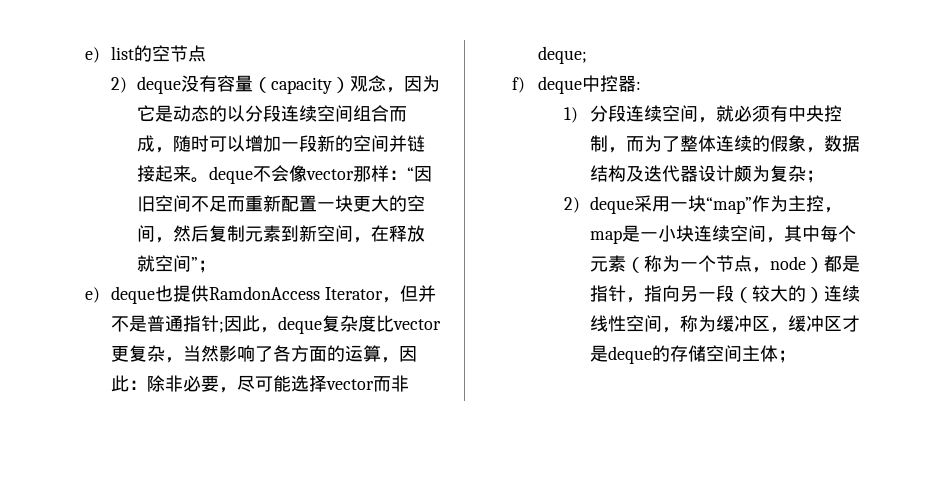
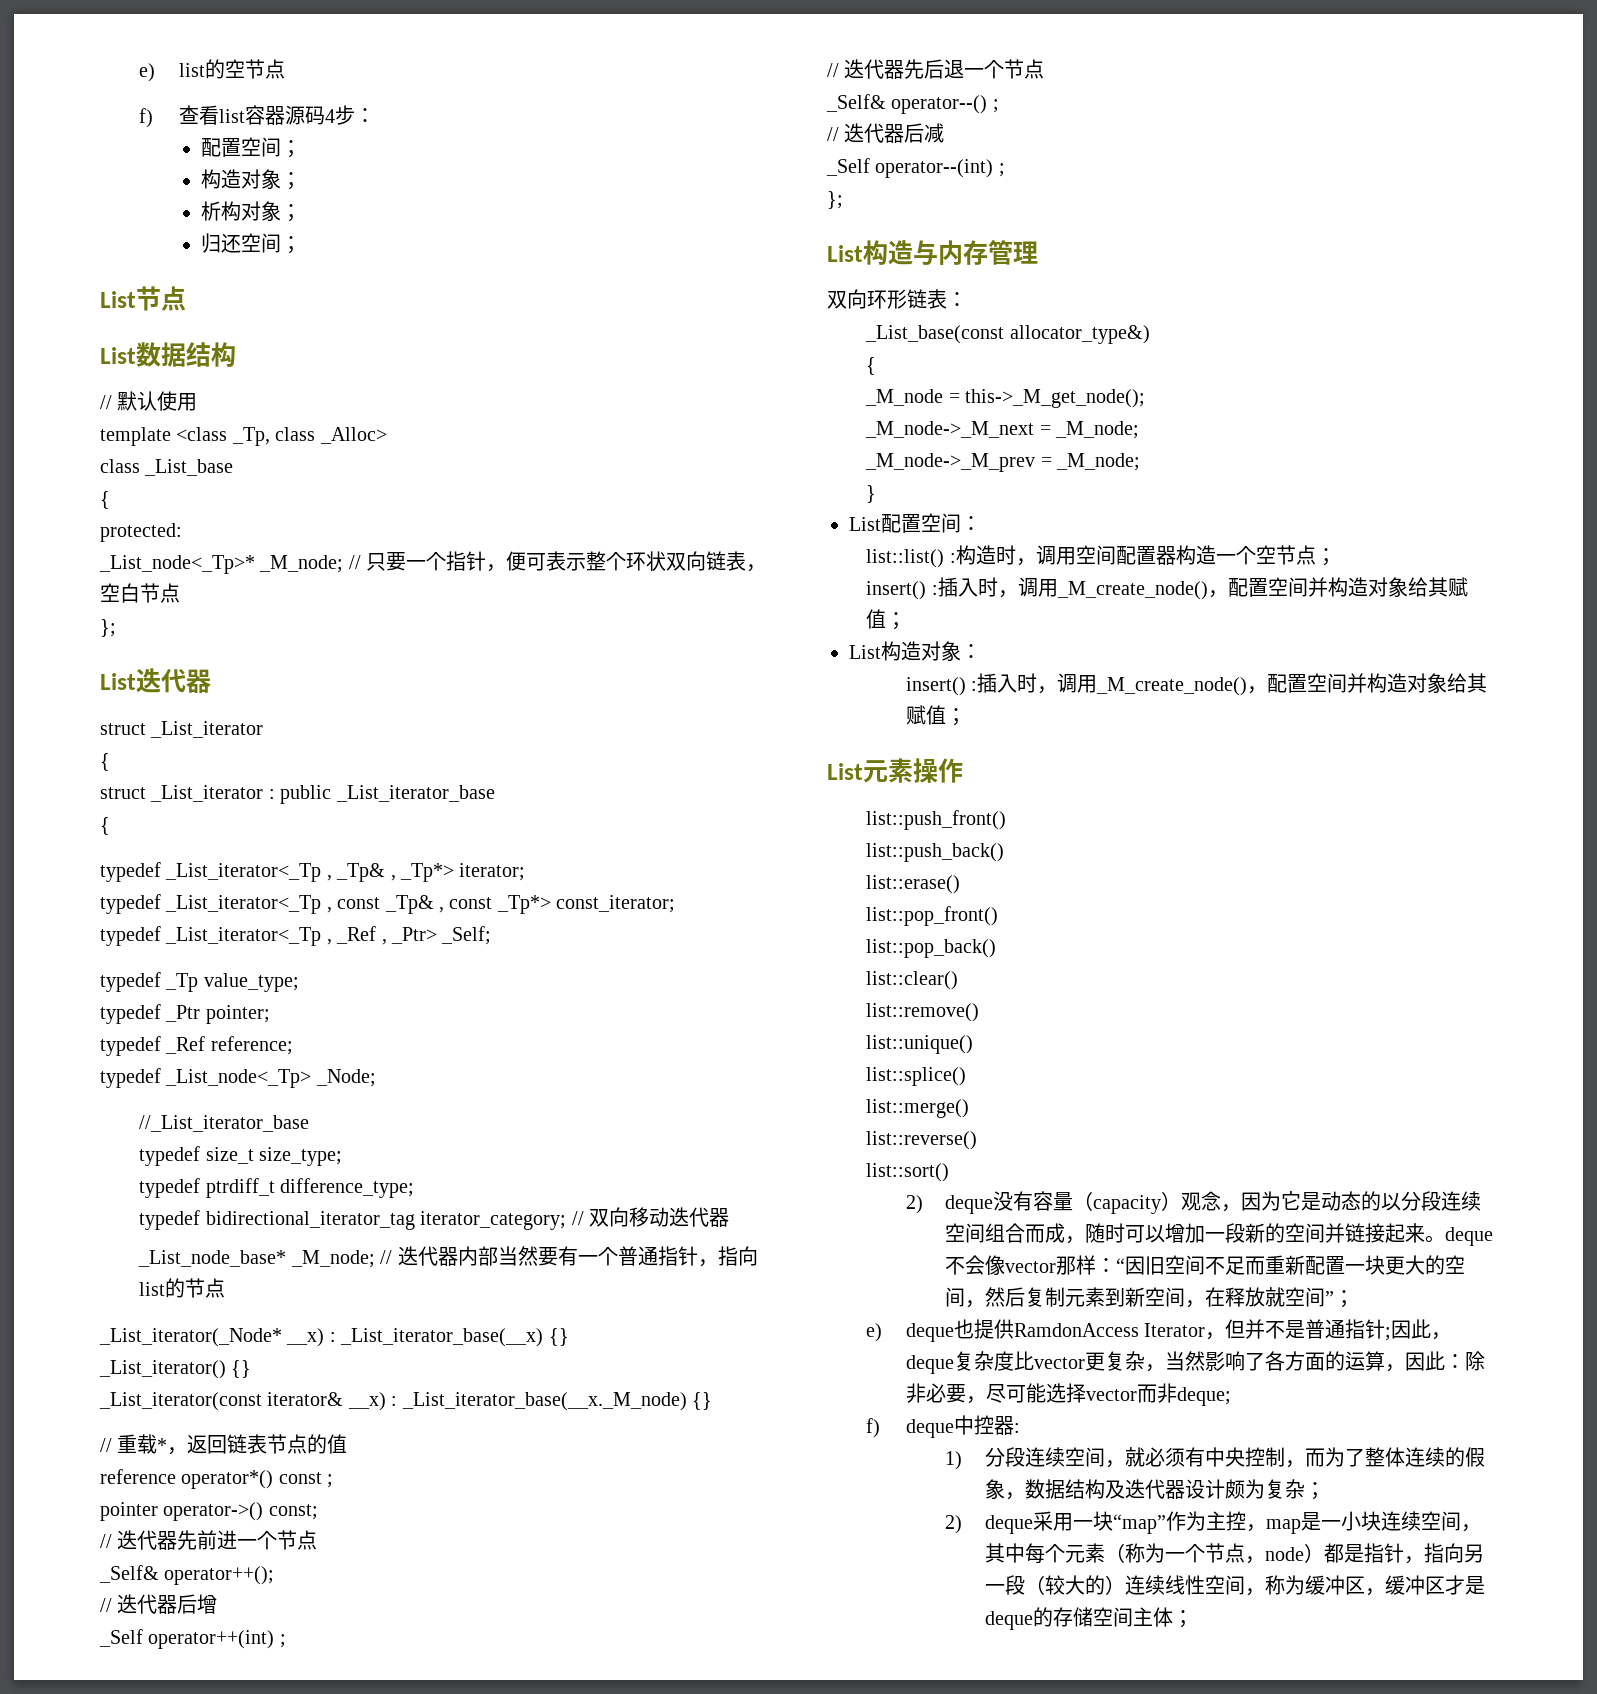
+ f)查看list容器源码4步：
+ 配置空间；
+ 构造对象；
+ 析构对象；
+ 归还空间；
+ List节点
+ List数据结构
+ // 默认使用
+ template <class _Tp, class _Alloc>
+ class _List_base
+ {
+ protected:
+ _List_node<_Tp>* _M_node; // 只要一个指针，便可表示整个环状双向链表，空白节点
+ };
+ List迭代器
+ struct _List_iterator
+ {
+ struct _List_iterator : public _List_iterator_base
+ {
+ typedef _List_iterator<_Tp , _Tp& , _Tp*> iterator;
+ typedef _List_iterator<_Tp , const _Tp& , const _Tp*> const_iterator;
+ typedef _List_iterator<_Tp , _Ref , _Ptr> _Self;
+ typedef _Tp value_type;
+ typedef _Ptr pointer;
+ typedef _Ref reference;
+ typedef _List_node<_Tp> _Node;
+ //_List_iterator_base
+ typedef size_t size_type;
+ typedef ptrdiff_t difference_type;
+ typedef bidirectional_iterator_tag iterator_category; // 双向移动迭代器
+ _List_node_base* _M_node; // 迭代器内部当然要有一个普通指针，指向list的节点
+ _List_iterator(_Node* __x) : _List_iterator_base(__x) {}
+ _List_iterator() {}
+ _List_iterator(const iterator& __x) : _List_iterator_base(__x._M_node) {}
+ // 重载*，返回链表节点的值
+ reference operator*() const ;
+ pointer operator->() const;
+ // 迭代器先前进一个节点
+ _Self& operator++();
+ // 迭代器后增
+ _Self operator++(int) ;
+ // 迭代器先后退一个节点
+ _Self& operator--() ;
+ // 迭代器后减
+ _Self operator--(int) ;
+ };
+ List构造与内存管理
+ 双向环形链表：
+ _List_base(const allocator_type&)
+ {
+ _M_node = this->_M_get_node();
+ _M_node->_M_next = _M_node;
+ _M_node->_M_prev = _M_node;
+ }
+ List配置空间：
+ list::list() :构造时，调用空间配置器构造一个空节点；
+ insert() :插入时，调用_M_create_node()，配置空间并构造对象给其赋值；
+ List构造对象：
+ insert() :插入时，调用_M_create_node()，配置空间并构造对象给其赋值；
+ List元素操作
+ list::push_front()
+ list::push_back()
+ list::erase()
+ list::pop_front()
+ list::pop_back()
+ list::clear()
+ list::remove()
+ list::unique()
+ list::splice()
+ list::merge()
+ list::reverse()
+ list::sort()

